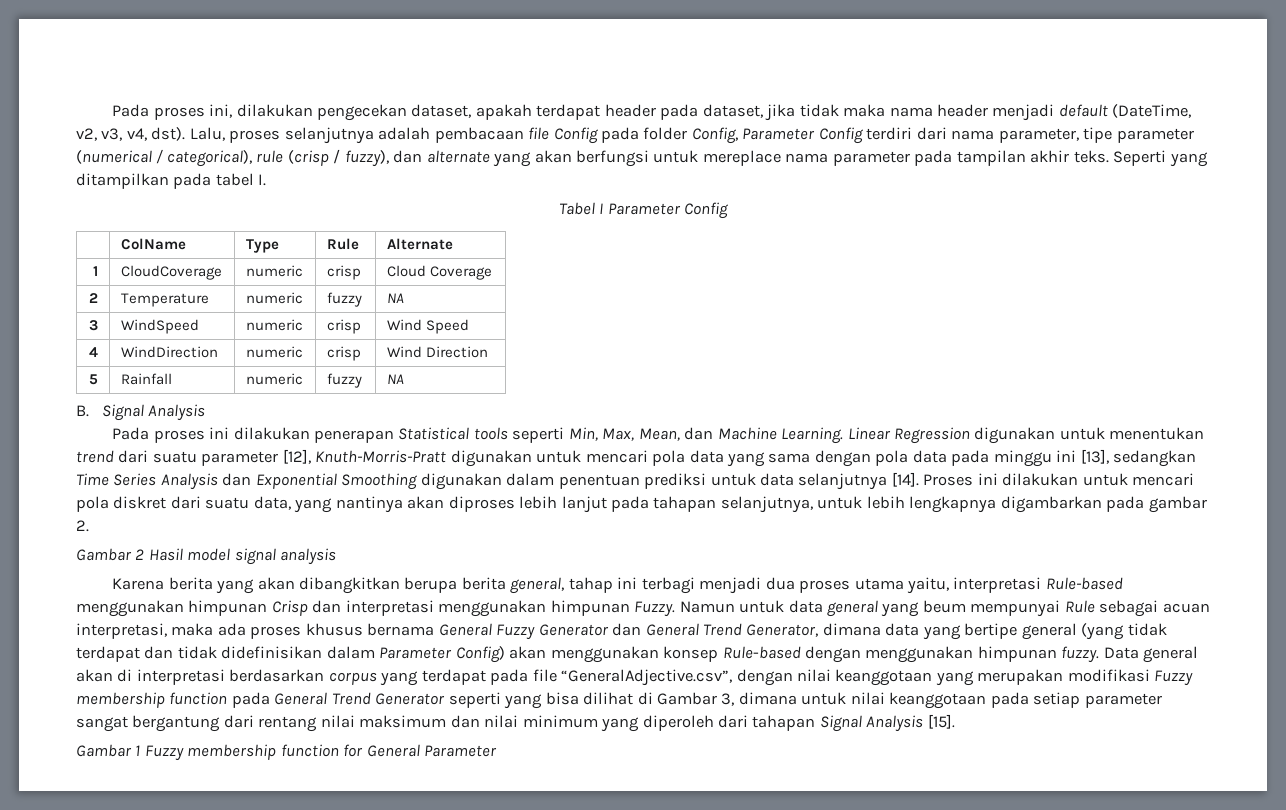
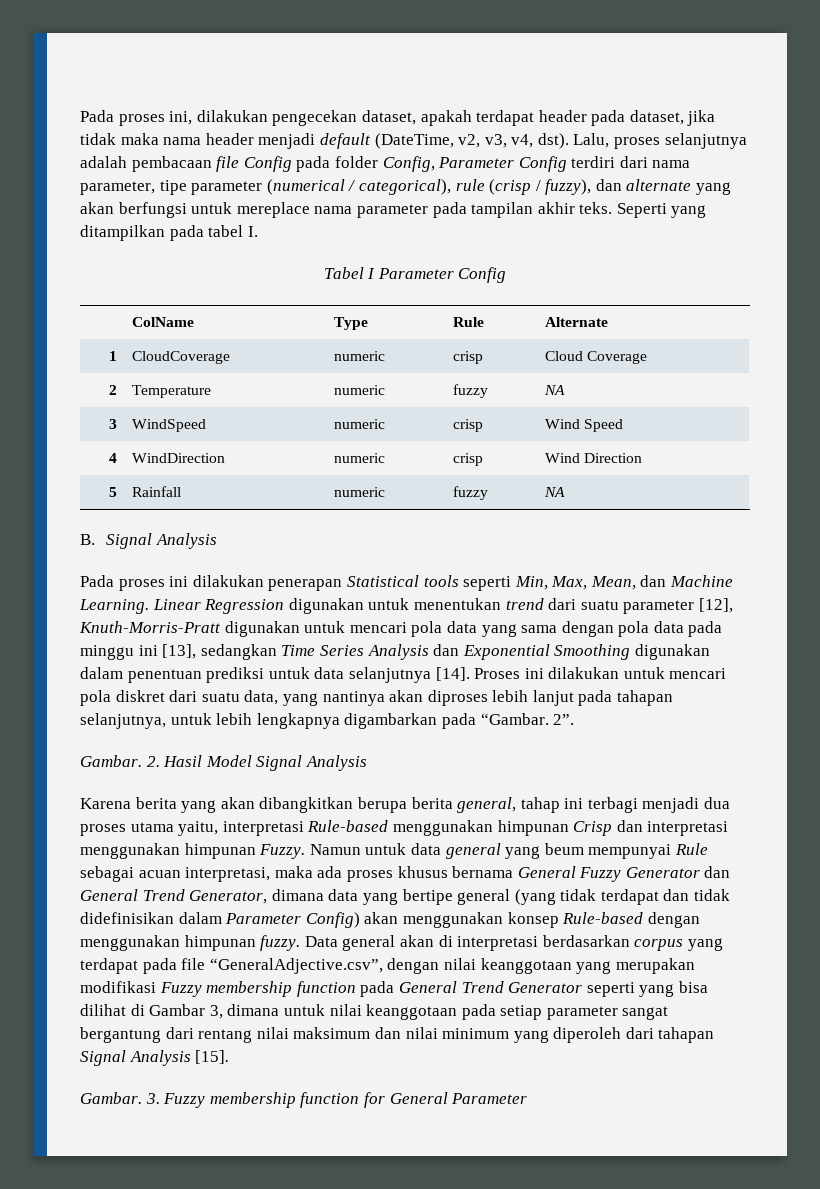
- Proses ini dilakukan untuk mencari pola diskret dari suatu data, yang nantinya akan diproses lebih lanjut pada tahapan selanjutnya, untuk lebih lengkapnya digambarkan pada gambar 2.
- Gambar 2 Hasil model signal analysis
+ Proses ini dilakukan untuk mencari pola diskret dari suatu data, yang nantinya akan diproses lebih lanjut pada tahapan selanjutnya, untuk lebih lengkapnya digambarkan pada “Gambar. 2”.
+ Gambar. 2. Hasil Model Signal Analysis
- Gambar 1 Fuzzy membership function for General Parameter
+ Gambar. 3. Fuzzy membership function for General Parameter

